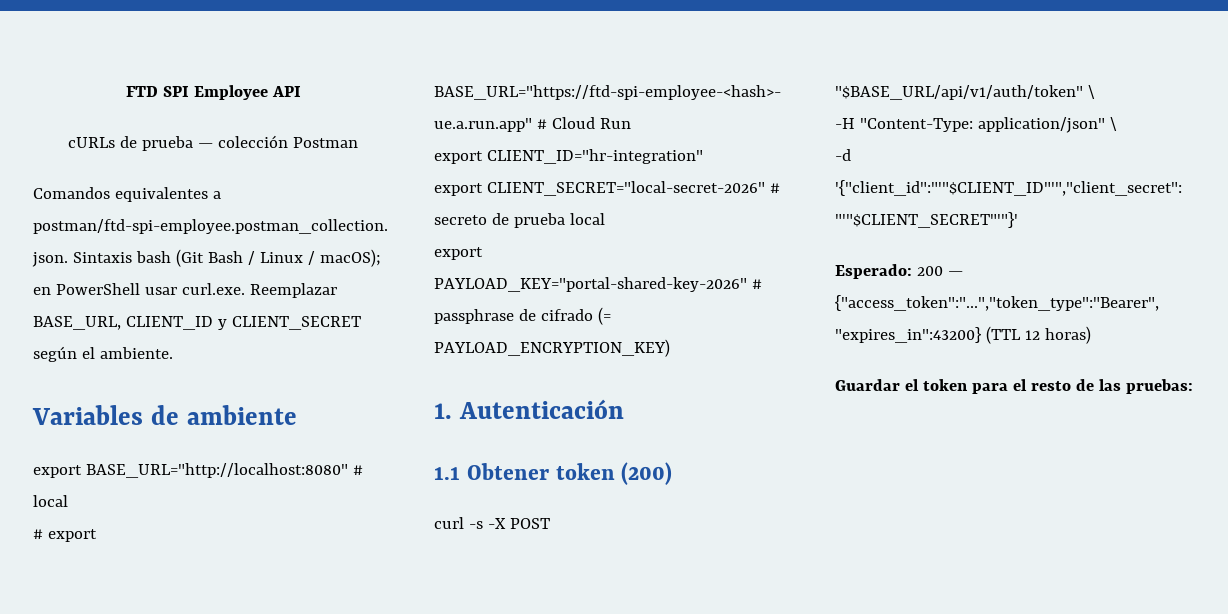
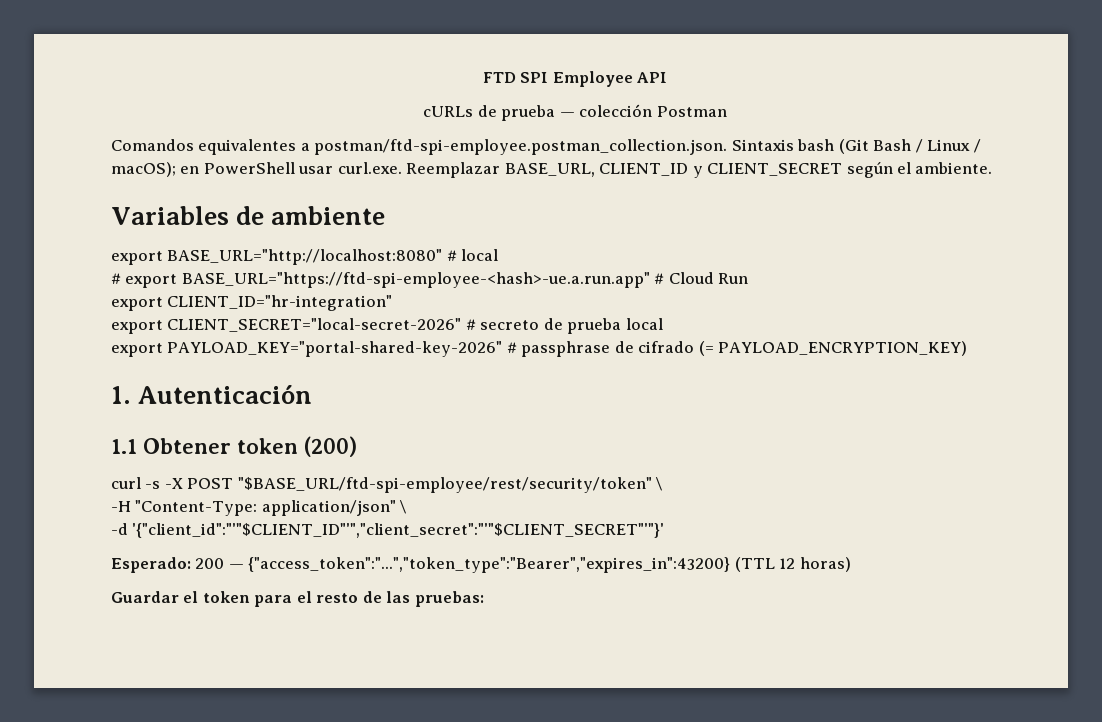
- curl -s -X POST "$BASE_URL/api/v1/auth/token" \
+ curl -s -X POST "$BASE_URL/ftd-spi-employee/rest/security/token" \

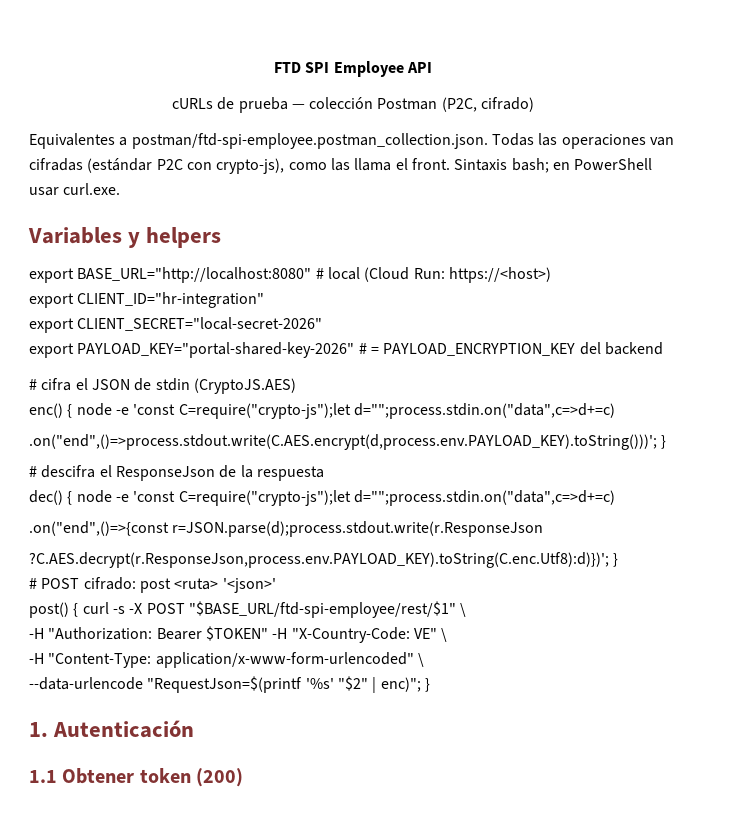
- cURLs de prueba — colección Postman
- Comandos equivalentes a postman/ftd-spi-employee.postman_collection.json. Sintaxis bash (Git Bash / Linux / macOS); en PowerShell usar curl.exe. Reemplazar BASE_URL, CLIENT_ID y CLIENT_SECRET según el ambiente.
+ cURLs de prueba — colección Postman (P2C, cifrado)
+ Equivalentes a postman/ftd-spi-employee.postman_collection.json. Todas las operaciones van cifradas (estándar P2C con crypto-js), como las llama el front. Sintaxis bash; en PowerShell usar curl.exe.
- Variables de ambiente
+ Variables y helpers
- export BASE_URL="http://localhost:8080" # local
- # export BASE_URL="https://ftd-spi-employee-<hash>-ue.a.run.app" # Cloud Run
+ export BASE_URL="http://localhost:8080" # local (Cloud Run: https://<host>)
  export CLIENT_ID="hr-integration"
- export CLIENT_SECRET="local-secret-2026" # secreto de prueba local
- export PAYLOAD_KEY="portal-shared-key-2026" # passphrase de cifrado (= PAYLOAD_ENCRYPTION_KEY)
+ export CLIENT_SECRET="local-secret-2026"
+ export PAYLOAD_KEY="portal-shared-key-2026" # = PAYLOAD_ENCRYPTION_KEY del backend
+ # cifra el JSON de stdin (CryptoJS.AES)
+ enc() { node -e 'const C=require("crypto-js");let d="";process.stdin.on("data",c=>d+=c)
+ .on("end",()=>process.stdout.write(C.AES.encrypt(d,process.env.PAYLOAD_KEY).toString()))'; }
+ # descifra el ResponseJson de la respuesta
+ dec() { node -e 'const C=require("crypto-js");let d="";process.stdin.on("data",c=>d+=c)
+ .on("end",()=>{const r=JSON.parse(d);process.stdout.write(r.ResponseJson
+ ?C.AES.decrypt(r.ResponseJson,process.env.PAYLOAD_KEY).toString(C.enc.Utf8):d)})'; }
+ # POST cifrado: post <ruta> '<json>'
+ post() { curl -s -X POST "$BASE_URL/ftd-spi-employee/rest/$1" \
+ -H "Authorization: Bearer $TOKEN" -H "X-Country-Code: VE" \
+ -H "Content-Type: application/x-www-form-urlencoded" \
+ --data-urlencode "RequestJson=$(printf '%s' "$2" | enc)"; }
- curl -s -X POST "$BASE_URL/ftd-spi-employee/rest/security/token" \
- -H "Content-Type: application/json" \
- -d '{"client_id":"'"$CLIENT_ID"'","client_secret":"'"$CLIENT_SECRET"'"}'
- Esperado: 200 — {"access_token":"...","token_type":"Bearer","expires_in":43200} (TTL 12 horas)
- Guardar el token para el resto de las pruebas:

